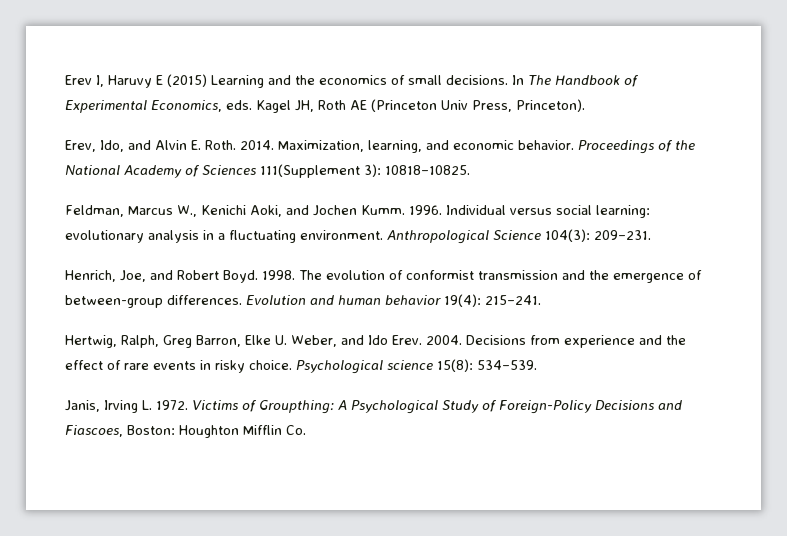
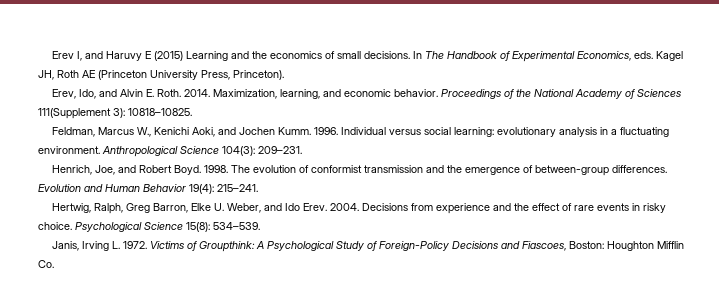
- Erev I, Haruvy E (2015) Learning and the economics of small decisions.
+ Erev I, and Haruvy E (2015) Learning and the economics of small decisions.
- In The Handbook of Experimental Economics, eds. Kagel JH, Roth AE (Princeton Univ Press, Princeton).
+ In The Handbook of Experimental Economics, eds. Kagel JH, Roth AE (Princeton University Press, Princeton).
- Evolution and human behavior 19(4): 215–241.
+ Evolution and Human Behavior 19(4): 215–241.
- Psychological science 15(8): 534–539.
+ Psychological Science 15(8): 534–539.
- Victims of Groupthing: A Psychological Study of Foreign-Policy Decisions and Fiascoes, Boston: Houghton Mifflin Co.
+ Victims of Groupthink: A Psychological Study of Foreign-Policy Decisions and Fiascoes, Boston: Houghton Mifflin Co.

